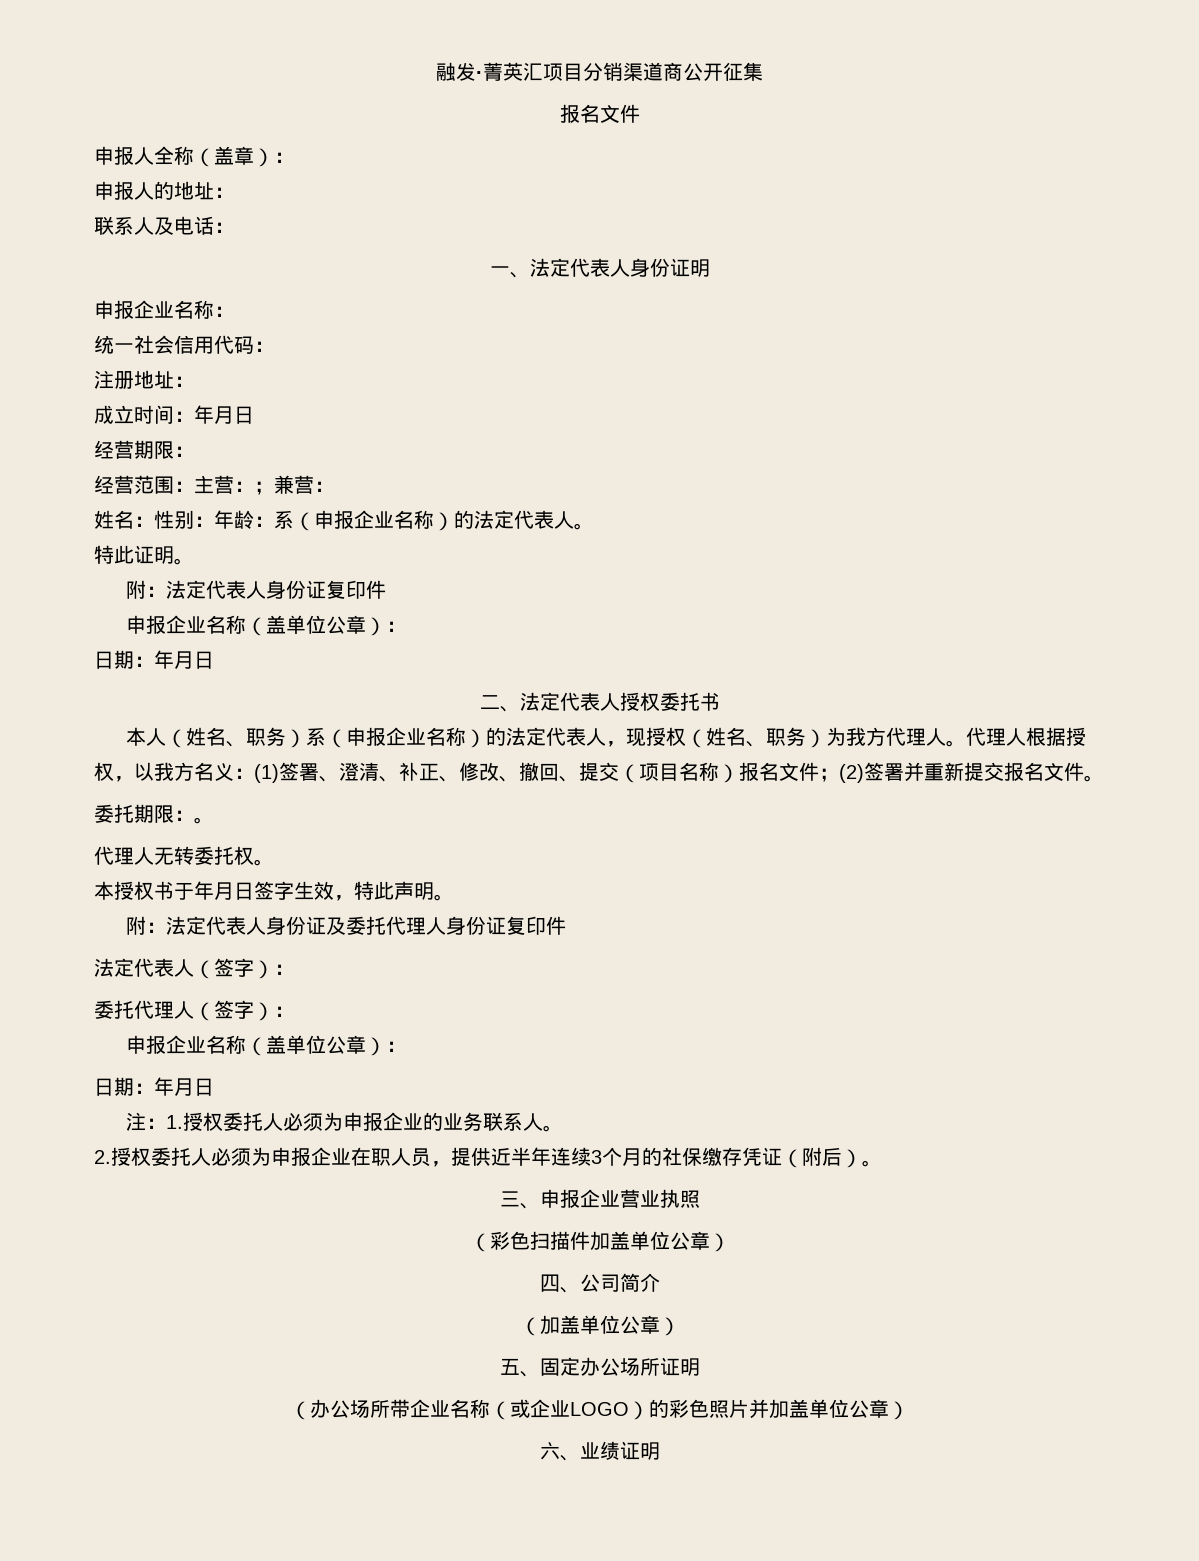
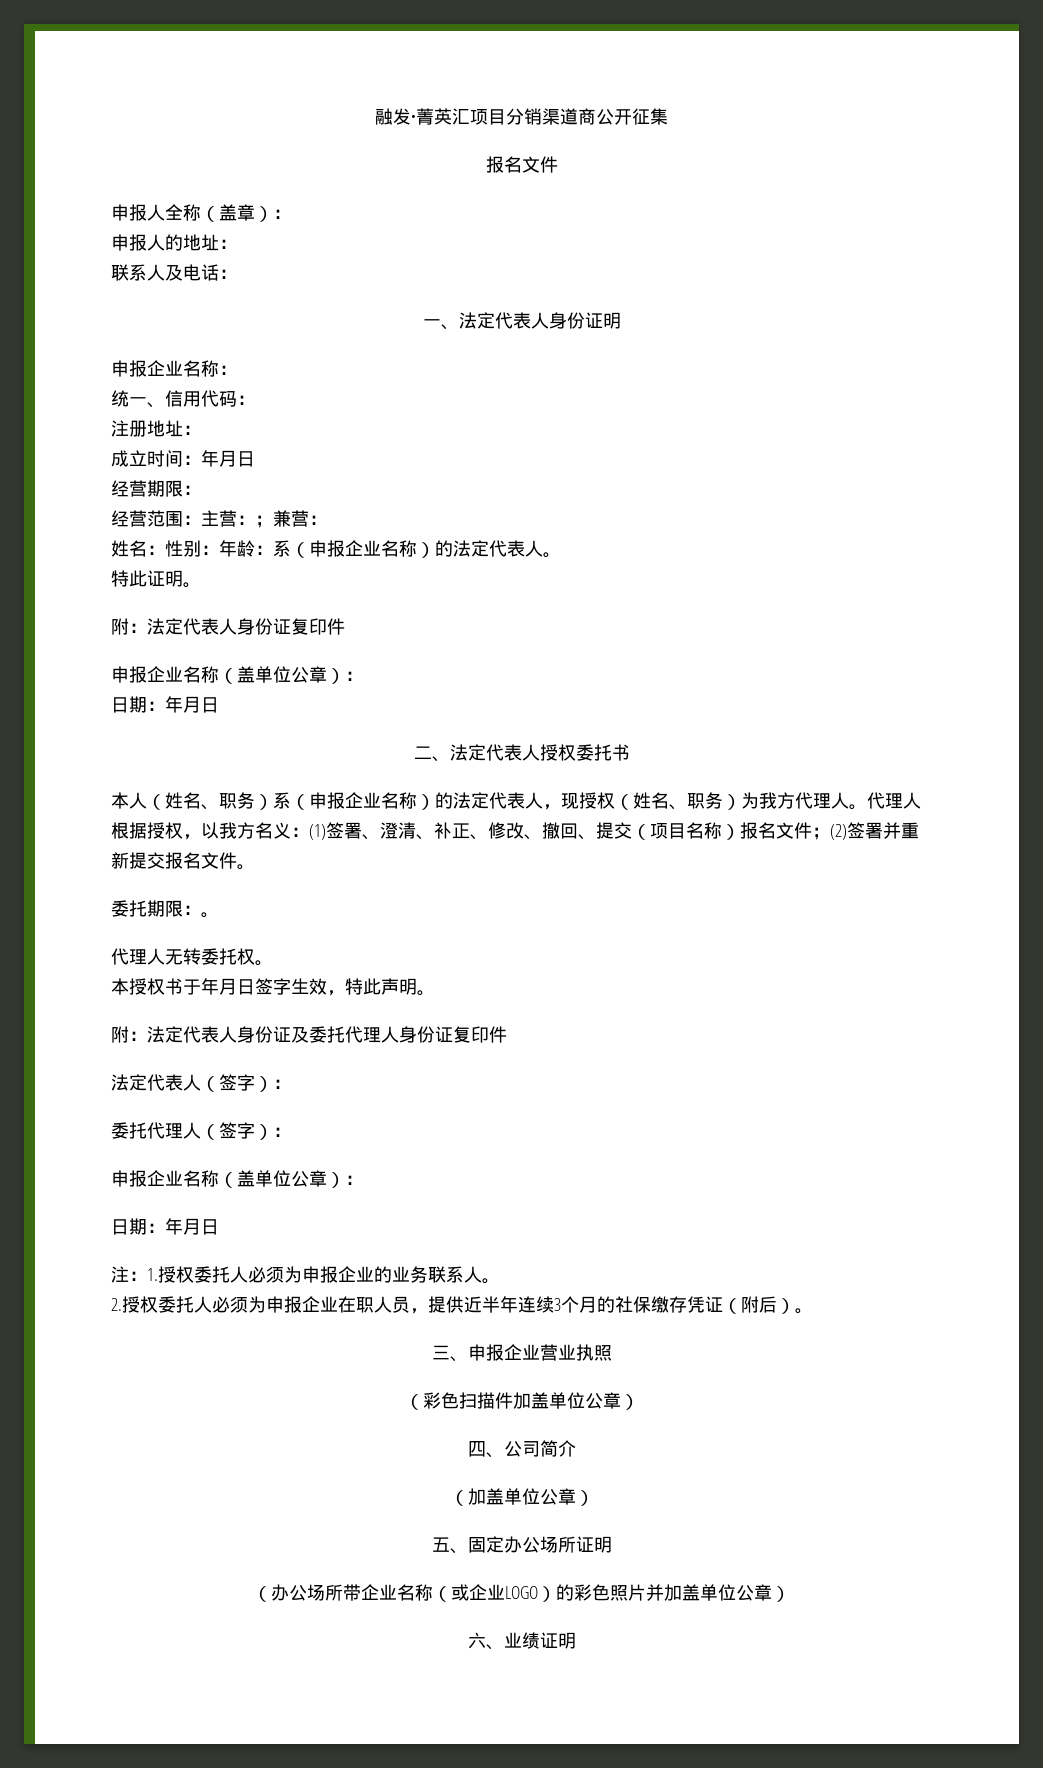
- 统一社会信用代码：
+ 统一、信用代码：

